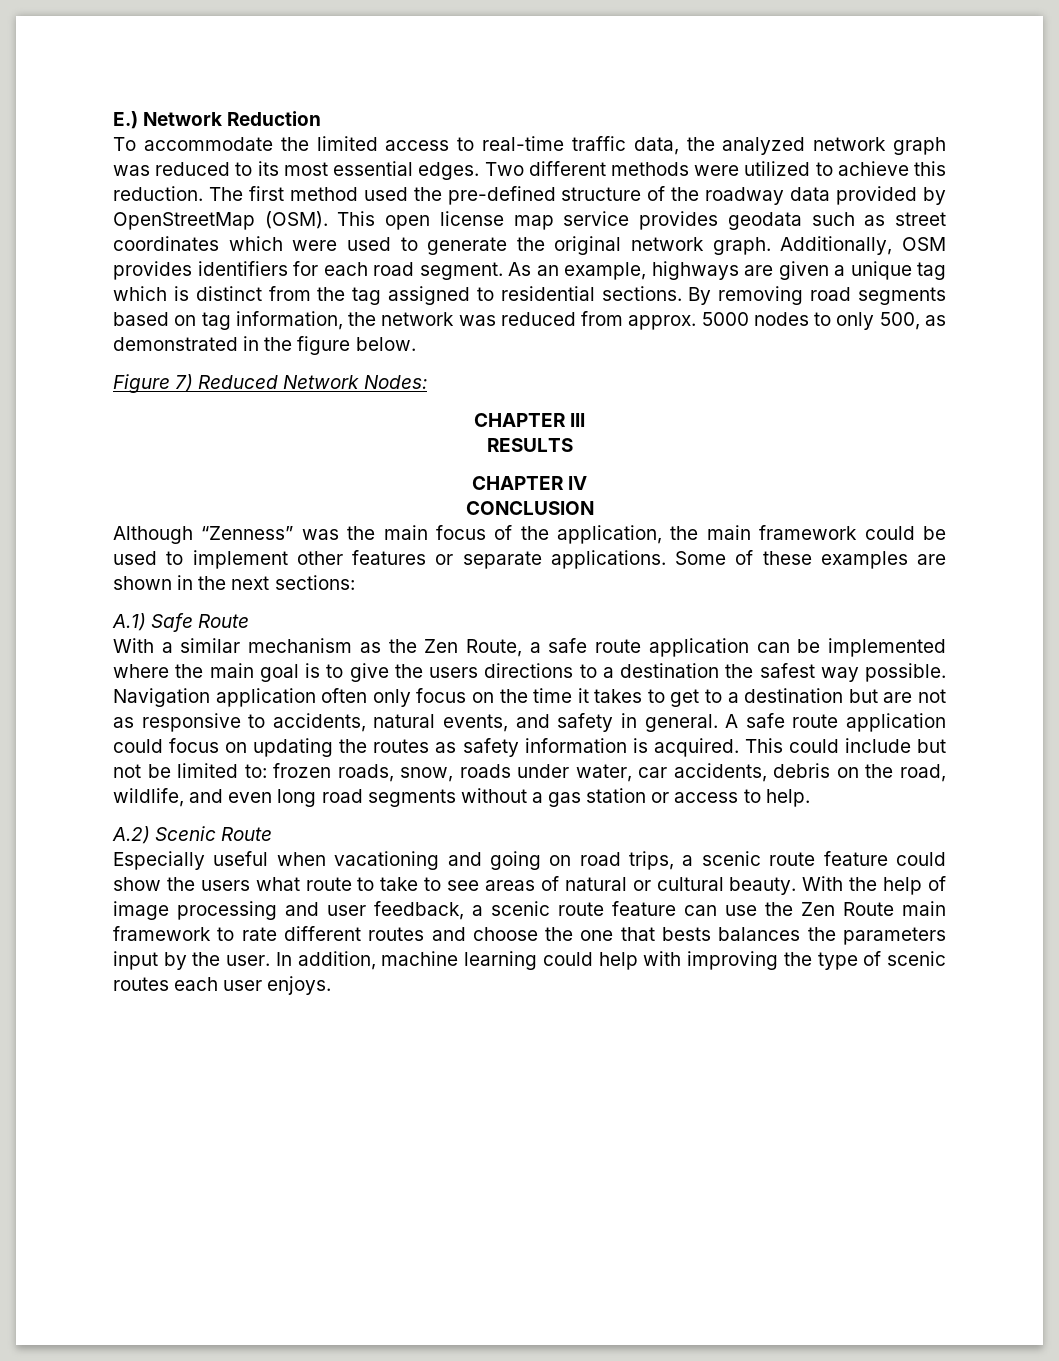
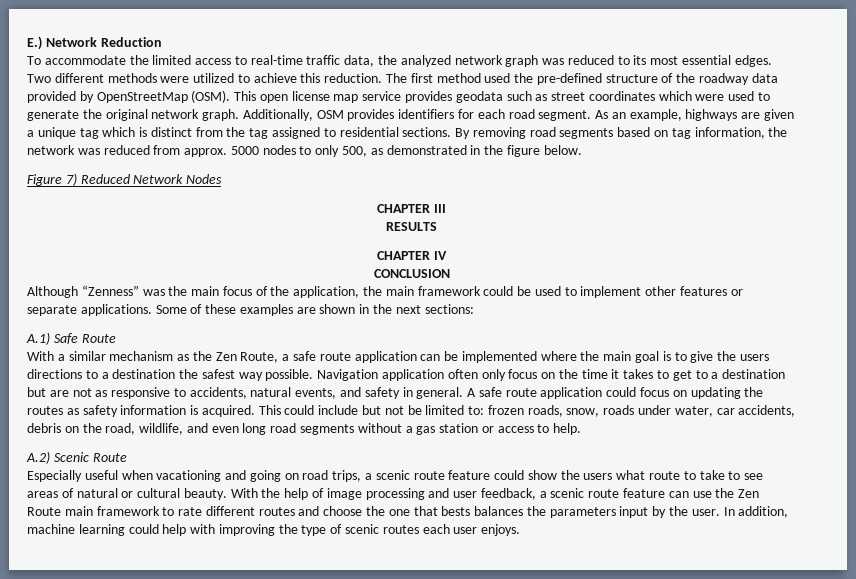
- Figure 7) Reduced Network Nodes:
+ Figure 7) Reduced Network Nodes

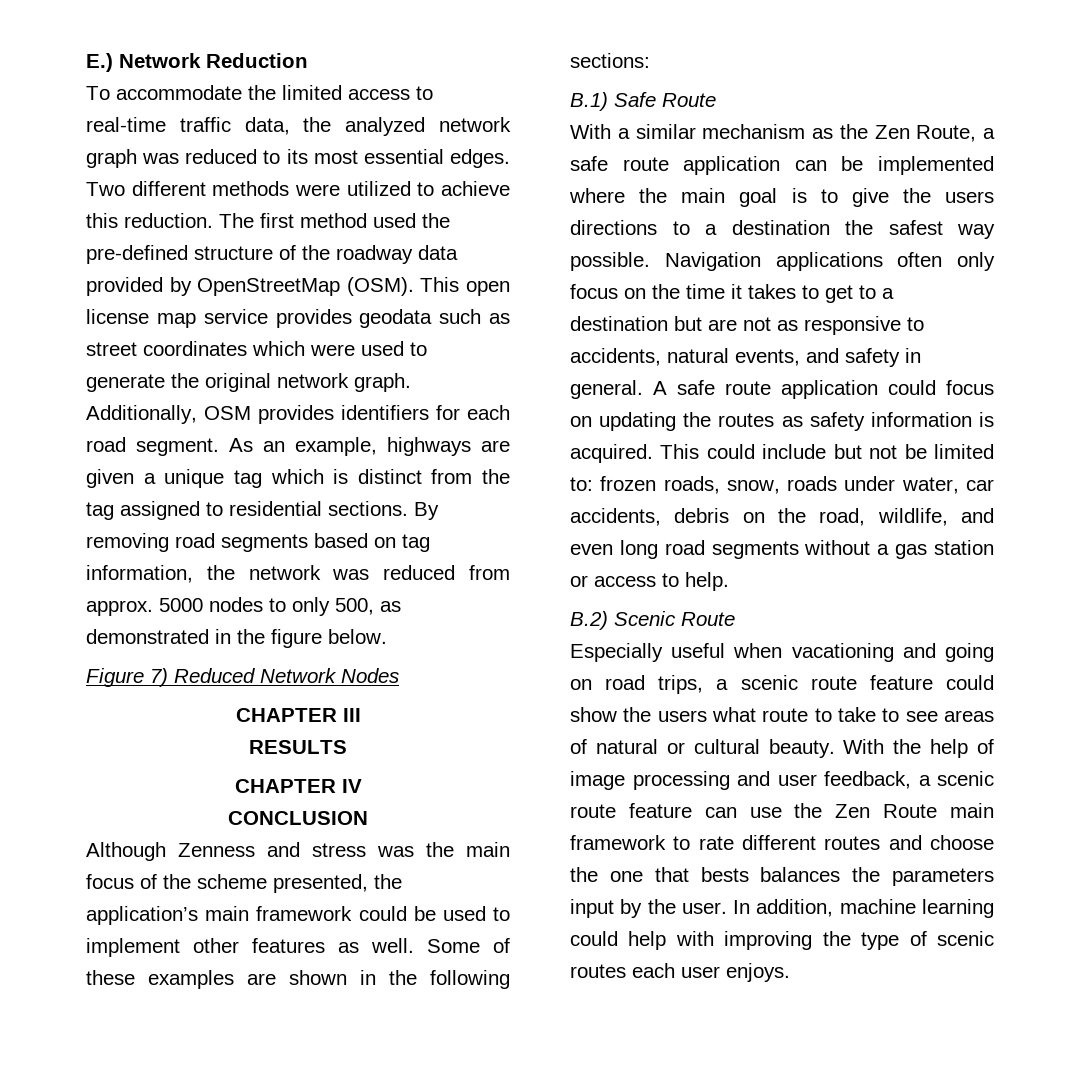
- Although “Zenness” was the main focus of the application, the main framework could be used to implement other features or separate applications.
+ Although Zenness and stress was the main focus of the scheme presented, the application’s main framework could be used to implement other features as well.
- Some of these examples are shown in the next sections:
+ Some of these examples are shown in the following sections:
- A.1) Safe Route
+ B.1) Safe Route
- Navigation application often only focus on the time it takes to get to a destination but are not as responsive to accidents, natural events, and safety in general.
+ Navigation applications often only focus on the time it takes to get to a destination but are not as responsive to accidents, natural events, and safety in general.
- A.2) Scenic Route
+ B.2) Scenic Route

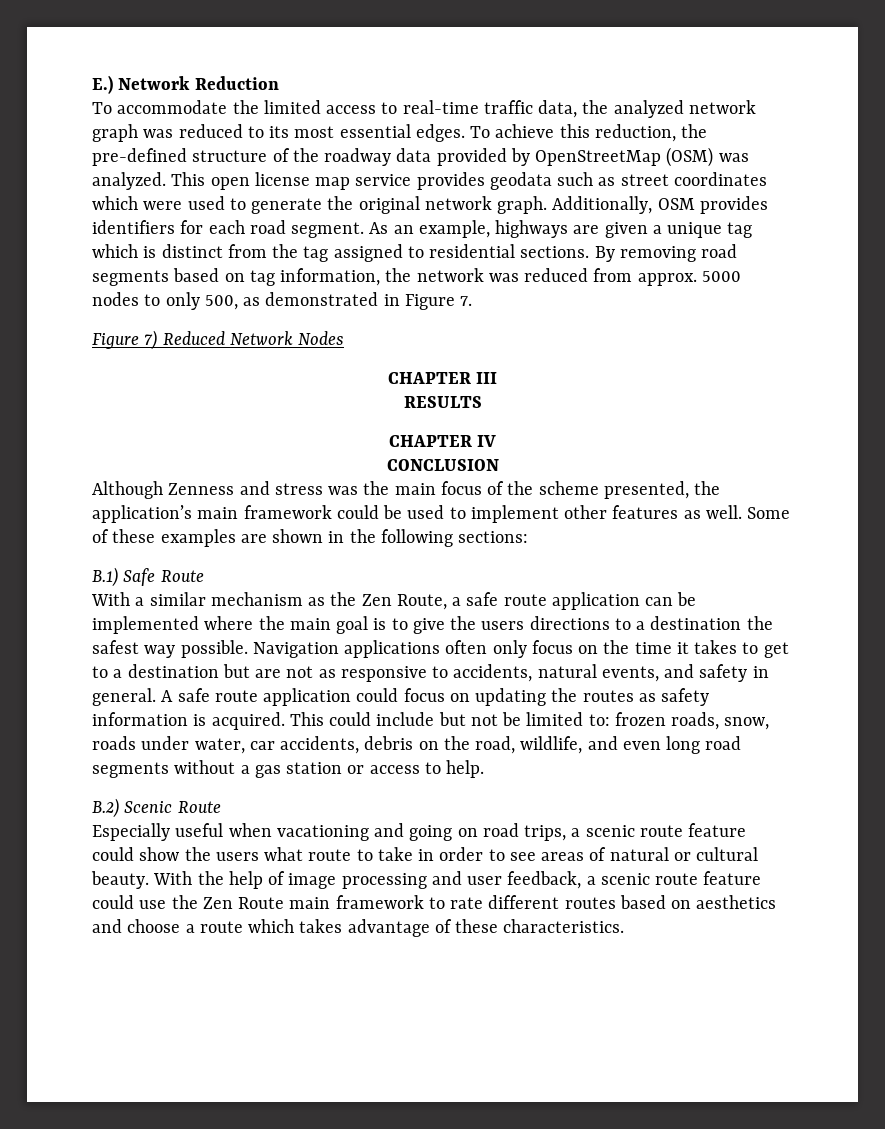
- Two different methods were utilized to achieve this reduction. The first method used the pre-defined structure of the roadway data provided by OpenStreetMap (OSM).
+ To achieve this reduction, the pre-defined structure of the roadway data provided by OpenStreetMap (OSM) was analyzed.
- By removing road segments based on tag information, the network was reduced from approx. 5000 nodes to only 500, as demonstrated in the figure below.
+ By removing road segments based on tag information, the network was reduced from approx. 5000 nodes to only 500, as demonstrated in Figure 7.
- Especially useful when vacationing and going on road trips, a scenic route feature could show the users what route to take to see areas of natural or cultural beauty.
+ Especially useful when vacationing and going on road trips, a scenic route feature could show the users what route to take in order to see areas of natural or cultural beauty.
- With the help of image processing and user feedback, a scenic route feature can use the Zen Route main framework to rate different routes and choose the one that bests balances the parameters input by the user. In addition, machine learning could help with improving the type of scenic routes each user enjoys.
+ With the help of image processing and user feedback, a scenic route feature could use the Zen Route main framework to rate different routes based on aesthetics and choose a route which takes advantage of these characteristics.

